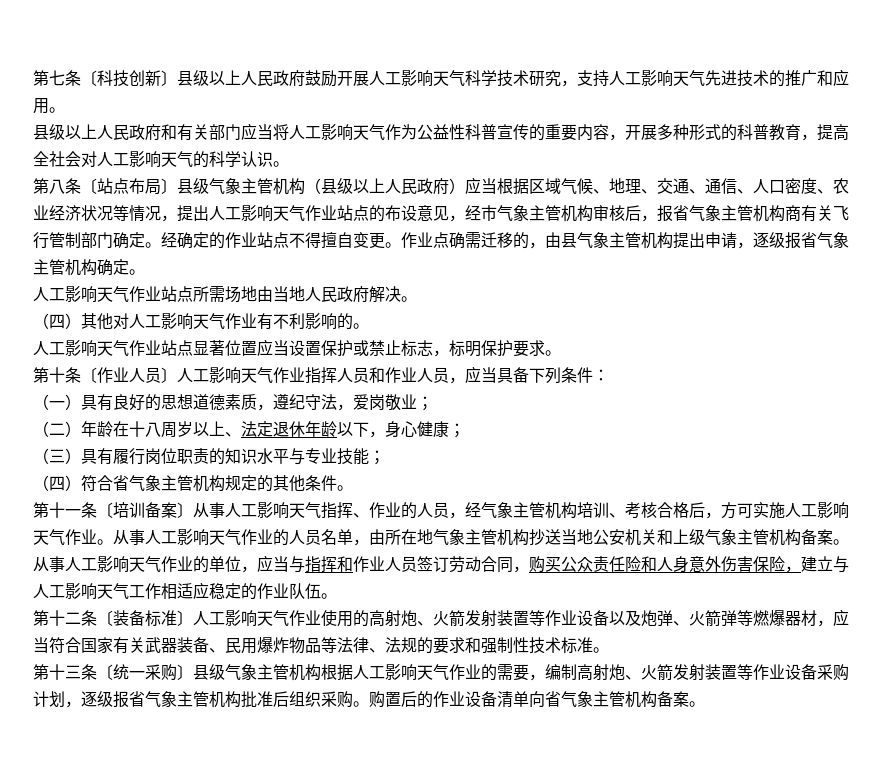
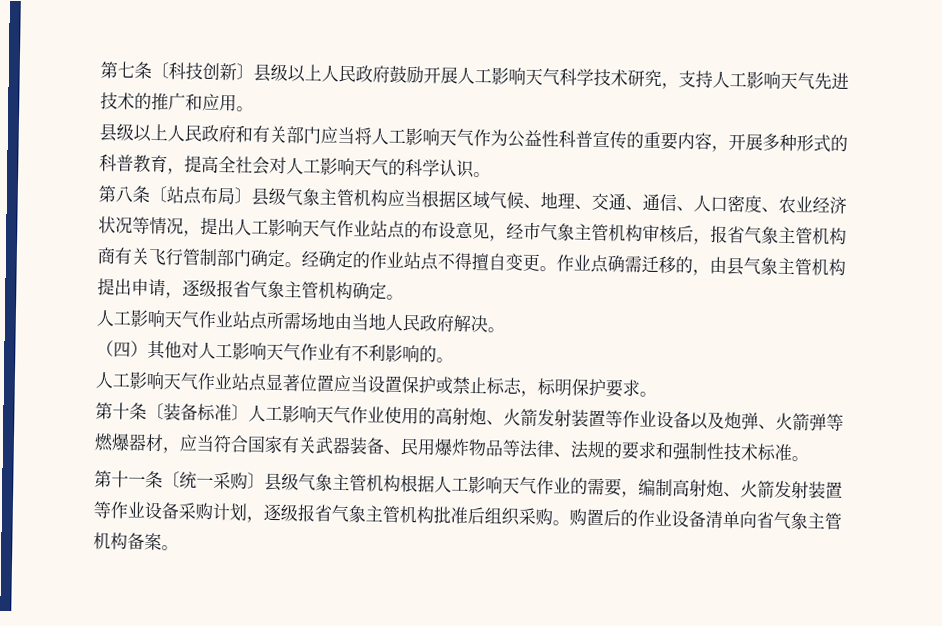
- 第八条〔站点布局〕县级气象主管机构（县级以上人民政府）应当根据区域气候、地理、交通、通信、人口密度、农业经济状况等情况，提出人工影响天气作业站点的布设意见，经市气象主管机构审核后，报省气象主管机构商有关飞行管制部门确定。
+ 第八条〔站点布局〕县级气象主管机构应当根据区域气候、地理、交通、通信、人口密度、农业经济状况等情况，提出人工影响天气作业站点的布设意见，经市气象主管机构审核后，报省气象主管机构商有关飞行管制部门确定。
- 第十条〔作业人员〕人工影响天气作业指挥人员和作业人员，应当具备下列条件：
- （一）具有良好的思想道德素质，遵纪守法，爱岗敬业；
- （二）年龄在十八周岁以上、法定退休年龄以下，身心健康；
- （三）具有履行岗位职责的知识水平与专业技能；
- （四）符合省气象主管机构规定的其他条件。
- 第十一条〔培训备案〕从事人工影响天气指挥、作业的人员，经气象主管机构培训、考核合格后，方可实施人工影响天气作业。从事人工影响天气作业的人员名单，由所在地气象主管机构抄送当地公安机关和上级气象主管机构备案。从事人工影响天气作业的单位，应当与指挥和作业人员签订劳动合同，购买公众责任险和人身意外伤害保险，建立与人工影响天气工作相适应稳定的作业队伍。
- 第十二条〔装备标准〕人工影响天气作业使用的高射炮、火箭发射装置等作业设备以及炮弹、火箭弹等燃爆器材，应当符合国家有关武器装备、民用爆炸物品等法律、法规的要求和强制性技术标准。
+ 第十条〔装备标准〕人工影响天气作业使用的高射炮、火箭发射装置等作业设备以及炮弹、火箭弹等燃爆器材，应当符合国家有关武器装备、民用爆炸物品等法律、法规的要求和强制性技术标准。
- 第十三条〔统一采购〕县级气象主管机构根据人工影响天气作业的需要，编制高射炮、火箭发射装置等作业设备采购计划，逐级报省气象主管机构批准后组织采购。
+ 第十一条〔统一采购〕县级气象主管机构根据人工影响天气作业的需要，编制高射炮、火箭发射装置等作业设备采购计划，逐级报省气象主管机构批准后组织采购。

